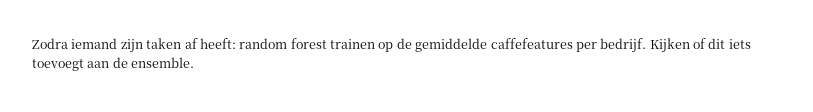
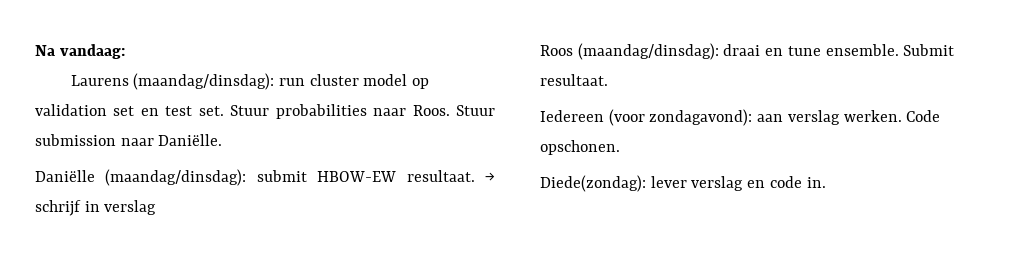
- Zodra iemand zijn taken af heeft: random forest trainen op de gemiddelde caffefeatures per bedrijf. Kijken of dit iets toevoegt aan de ensemble.
+ Na vandaag:
+ Laurens (maandag/dinsdag): run cluster model op validation set en test set. Stuur probabilities naar Roos. Stuur submission naar Daniëlle.
+ Daniëlle (maandag/dinsdag): submit HBOW-EW resultaat. → schrijf in verslag
+ Roos (maandag/dinsdag): draai en tune ensemble. Submit resultaat.
+ Iedereen (voor zondagavond): aan verslag werken. Code opschonen.
+ Diede(zondag): lever verslag en code in.

